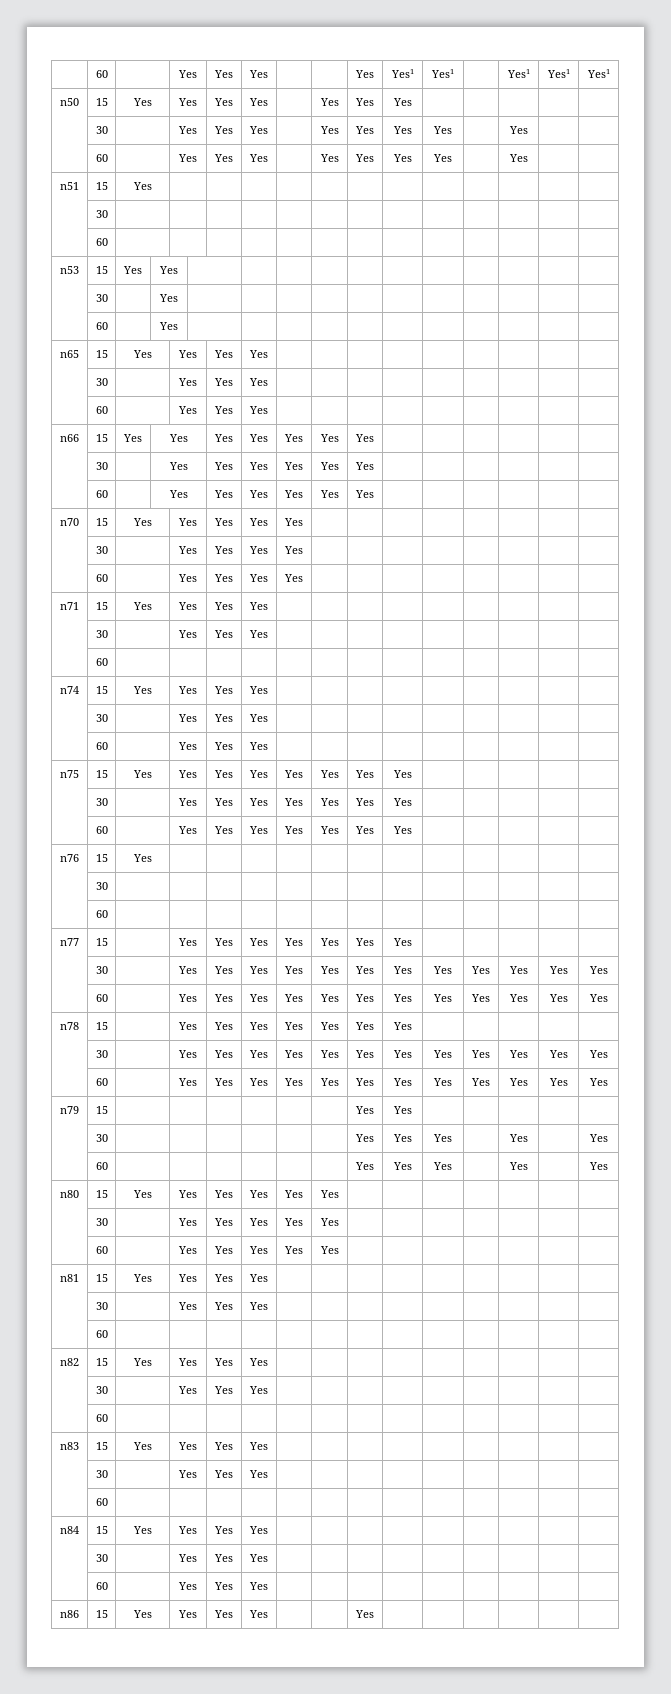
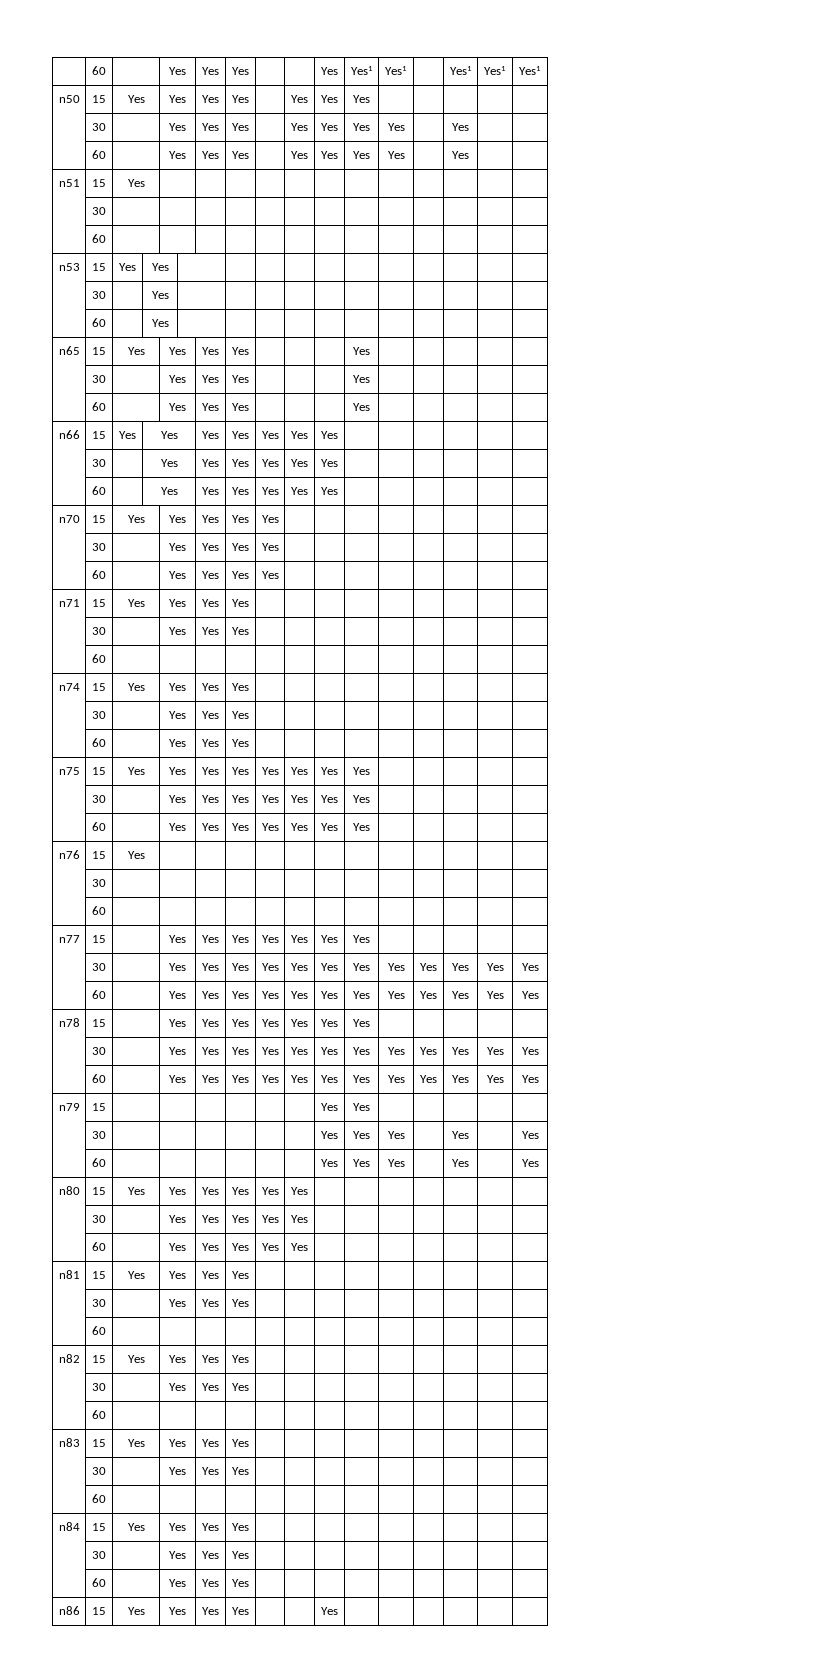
- n65 | 15 | Yes | Yes | Yes | Yes | | | | | | | | |
- | 30 | | Yes | Yes | Yes | | | | | | | | |
- | 60 | | Yes | Yes | Yes | | | | | | | | |
+ n65 | 15 | Yes | Yes | Yes | Yes | | | | Yes | | | | |
+ | 30 | | Yes | Yes | Yes | | | | Yes | | | | |
+ | 60 | | Yes | Yes | Yes | | | | Yes | | | | |

